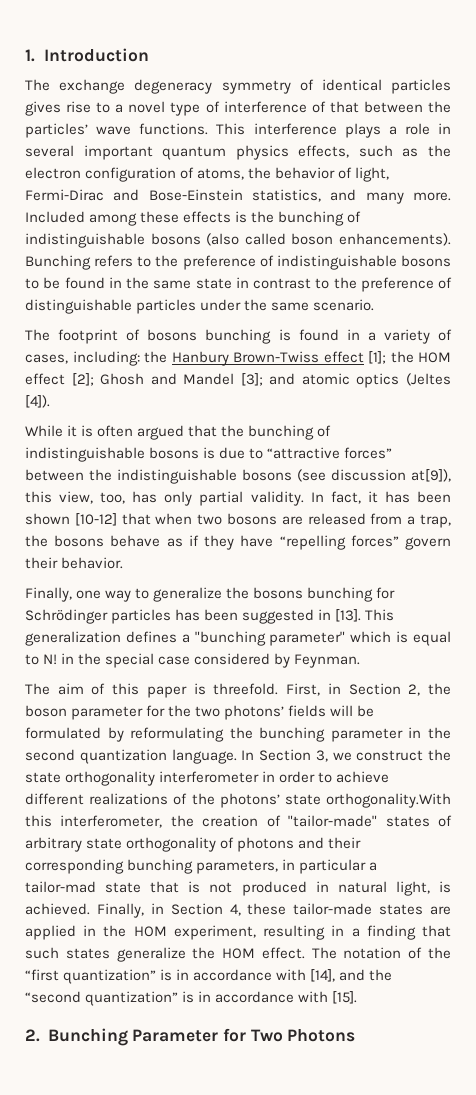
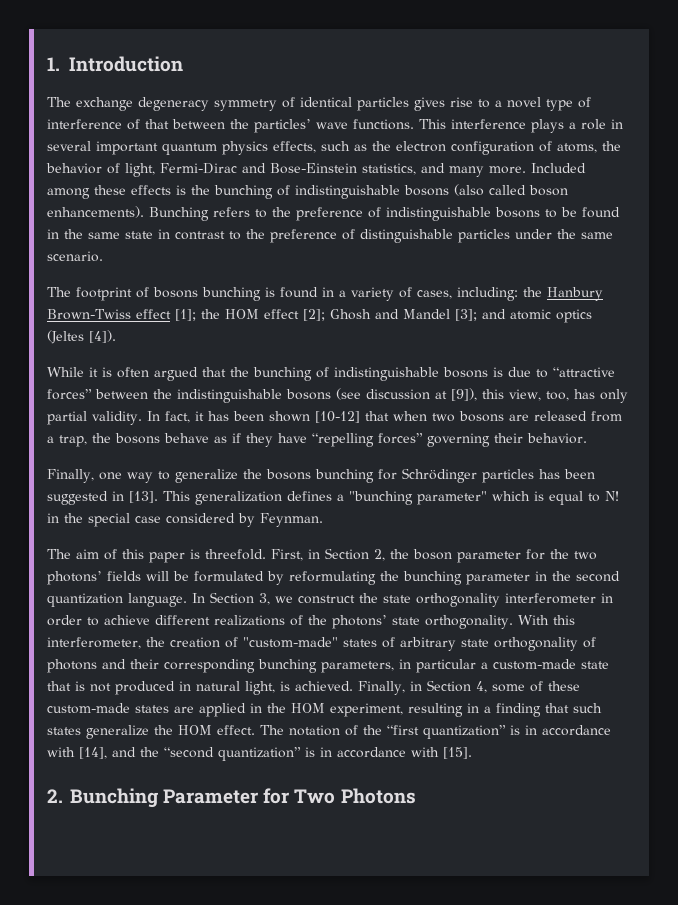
- While it is often argued that the bunching of indistinguishable bosons is due to “attractive forces” between the indistinguishable bosons (see discussion at[9]), this view, too, has only partial validity.
+ While it is often argued that the bunching of indistinguishable bosons is due to “attractive forces” between the indistinguishable bosons (see discussion at [9]), this view, too, has only partial validity.
- In fact, it has been shown [10-12] that when two bosons are released from a trap, the bosons behave as if they have “repelling forces” govern their behavior.
+ In fact, it has been shown [10-12] that when two bosons are released from a trap, the bosons behave as if they have “repelling forces” governing their behavior.
- In Section 3, we construct the state orthogonality interferometer in order to achieve different realizations of the photons’ state orthogonality.With this interferometer, the creation of "tailor-made" states of arbitrary state orthogonality of photons and their corresponding bunching parameters, in particular a tailor-mad state that is not produced in natural light, is achieved.
+ In Section 3, we construct the state orthogonality interferometer in order to achieve different realizations of the photons’ state orthogonality. With this interferometer, the creation of "custom-made" states of arbitrary state orthogonality of photons and their corresponding bunching parameters, in particular a custom-made state that is not produced in natural light, is achieved.
- Finally, in Section 4, these tailor-made states are applied in the HOM experiment, resulting in a finding that such states generalize the HOM effect.
+ Finally, in Section 4, some of these custom-made states are applied in the HOM experiment, resulting in a finding that such states generalize the HOM effect.

